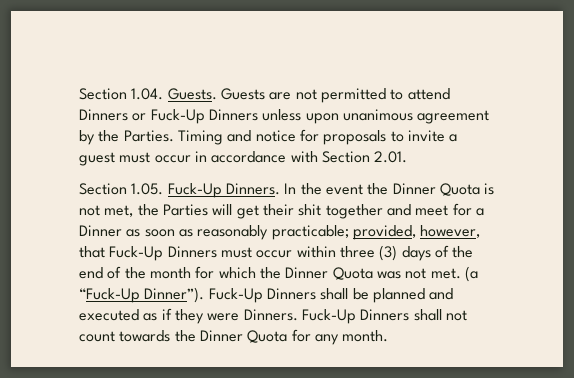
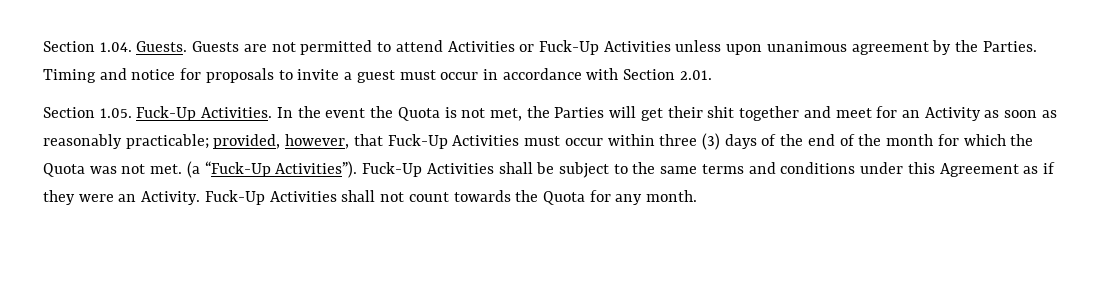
- Guests are not permitted to attend Dinners or Fuck-Up Dinners unless upon unanimous agreement by the Parties.
+ Guests are not permitted to attend Activities or Fuck-Up Activities unless upon unanimous agreement by the Parties.
- Section 1.05. Fuck-Up Dinners.
+ Section 1.05. Fuck-Up Activities.
- In the event the Dinner Quota is not met, the Parties will get their shit together and meet for a Dinner as soon as reasonably practicable; provided, however, that Fuck-Up Dinners must occur within three (3) days of the end of the month for which the Dinner Quota was not met.
+ In the event the Quota is not met, the Parties will get their shit together and meet for an Activity as soon as reasonably practicable; provided, however, that Fuck-Up Activities must occur within three (3) days of the end of the month for which the Quota was not met.
- (a “Fuck-Up Dinner”). Fuck-Up Dinners shall be planned and executed as if they were Dinners. Fuck-Up Dinners shall not count towards the Dinner Quota for any month.
+ (a “Fuck-Up Activities”). Fuck-Up Activities shall be subject to the same terms and conditions under this Agreement as if they were an Activity. Fuck-Up Activities shall not count towards the Quota for any month.

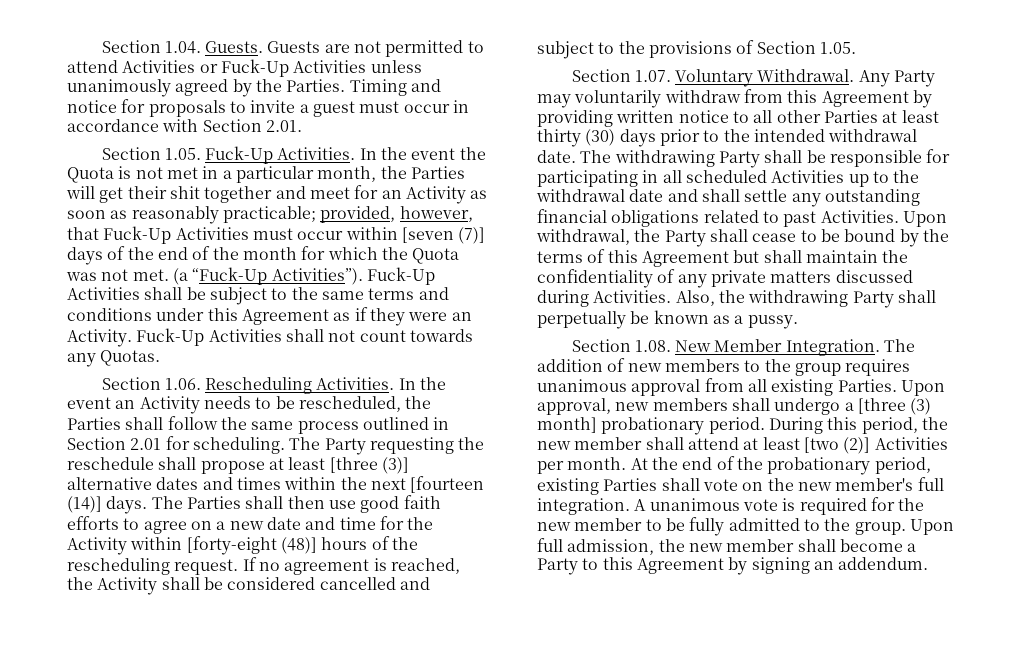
- Guests are not permitted to attend Activities or Fuck-Up Activities unless upon unanimous agreement by the Parties.
+ Guests are not permitted to attend Activities or Fuck-Up Activities unless unanimously agreed by the Parties.
- In the event the Quota is not met, the Parties will get their shit together and meet for an Activity as soon as reasonably practicable; provided, however, that Fuck-Up Activities must occur within three (3) days of the end of the month for which the Quota was not met.
+ In the event the Quota is not met in a particular month, the Parties will get their shit together and meet for an Activity as soon as reasonably practicable; provided, however, that Fuck-Up Activities must occur within [seven (7)] days of the end of the month for which the Quota was not met.
- Fuck-Up Activities shall not count towards the Quota for any month.
+ Fuck-Up Activities shall not count towards any Quotas.
+ Section 1.06. Rescheduling Activities. In the event an Activity needs to be rescheduled, the Parties shall follow the same process outlined in Section 2.01 for scheduling. The Party requesting the reschedule shall propose at least [three (3)] alternative dates and times within the next [fourteen (14)] days. The Parties shall then use good faith efforts to agree on a new date and time for the Activity within [forty-eight (48)] hours of the rescheduling request. If no agreement is reached, the Activity shall be considered cancelled and subject to the provisions of Section 1.05.
+ Section 1.07. Voluntary Withdrawal. Any Party may voluntarily withdraw from this Agreement by providing written notice to all other Parties at least thirty (30) days prior to the intended withdrawal date. The withdrawing Party shall be responsible for participating in all scheduled Activities up to the withdrawal date and shall settle any outstanding financial obligations related to past Activities. Upon withdrawal, the Party shall cease to be bound by the terms of this Agreement but shall maintain the confidentiality of any private matters discussed during Activities. Also, the withdrawing Party shall perpetually be known as a pussy.
+ Section 1.08. New Member Integration. The addition of new members to the group requires unanimous approval from all existing Parties. Upon approval, new members shall undergo a [three (3) month] probationary period. During this period, the new member shall attend at least [two (2)] Activities per month. At the end of the probationary period, existing Parties shall vote on the new member's full integration. A unanimous vote is required for the new member to be fully admitted to the group. Upon full admission, the new member shall become a Party to this Agreement by signing an addendum.

